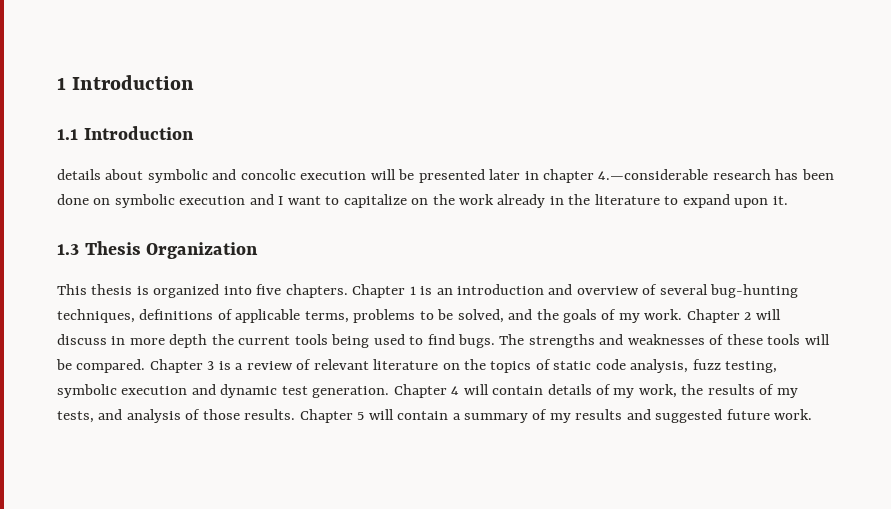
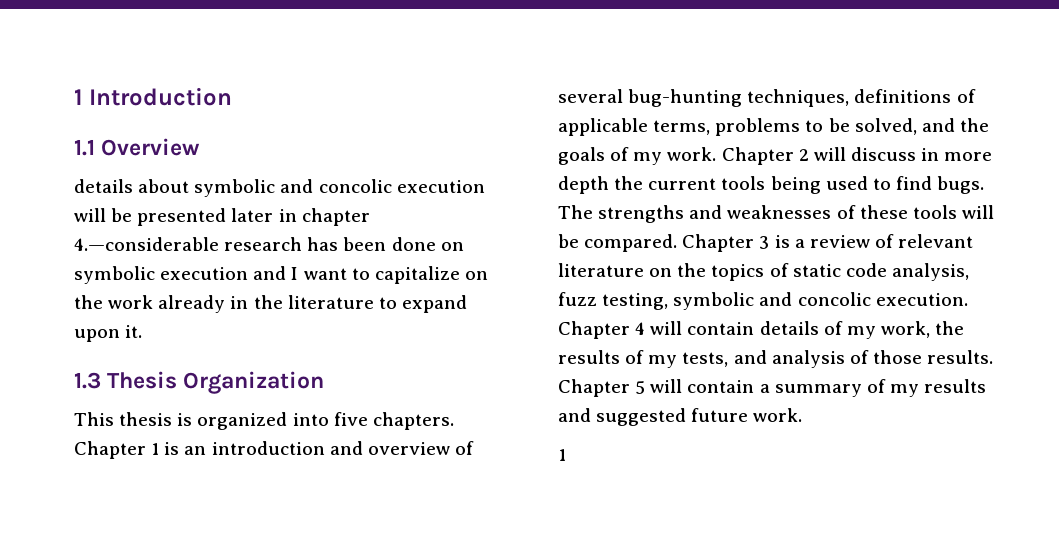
- 1.1 Introduction
+ 1.1 Overview
- Chapter 3 is a review of relevant literature on the topics of static code analysis, fuzz testing, symbolic execution and dynamic test generation.
+ Chapter 3 is a review of relevant literature on the topics of static code analysis, fuzz testing, symbolic and concolic execution.
  Chapter 5 will contain a summary of my results and suggested future work.
+ 1

